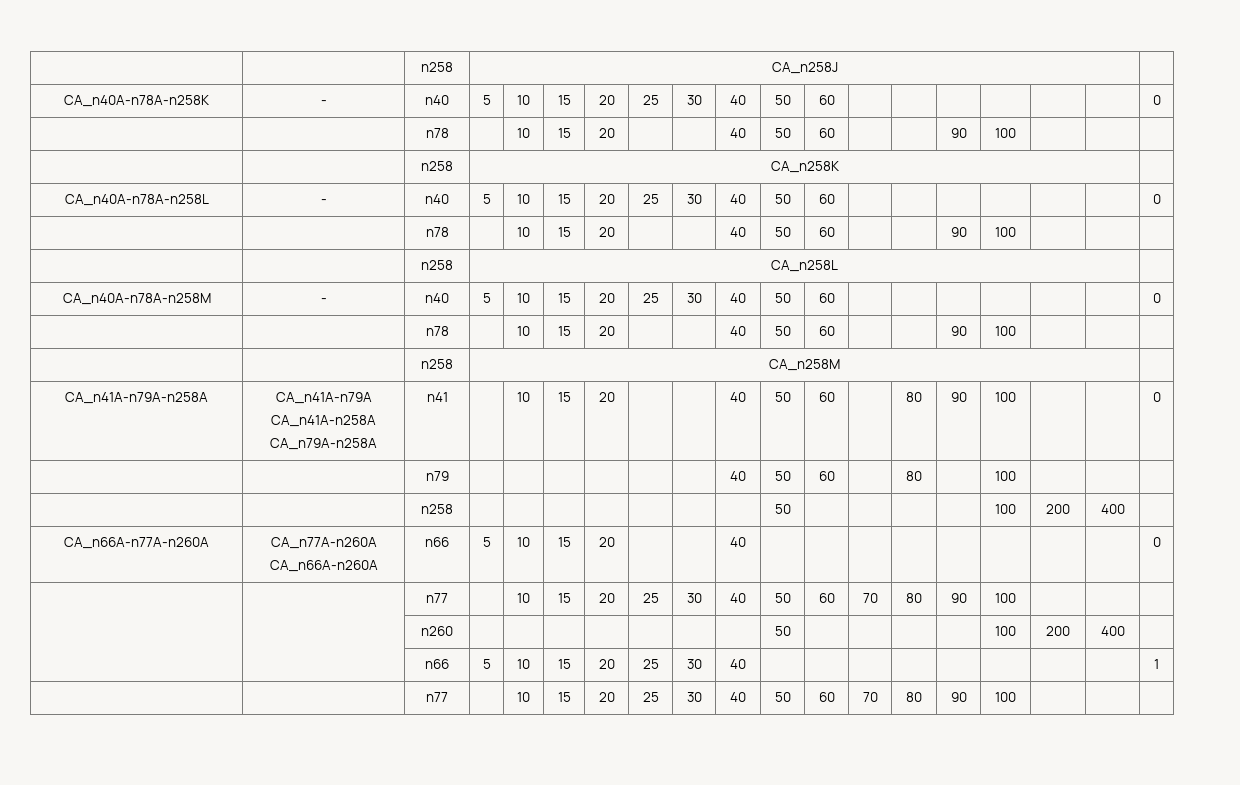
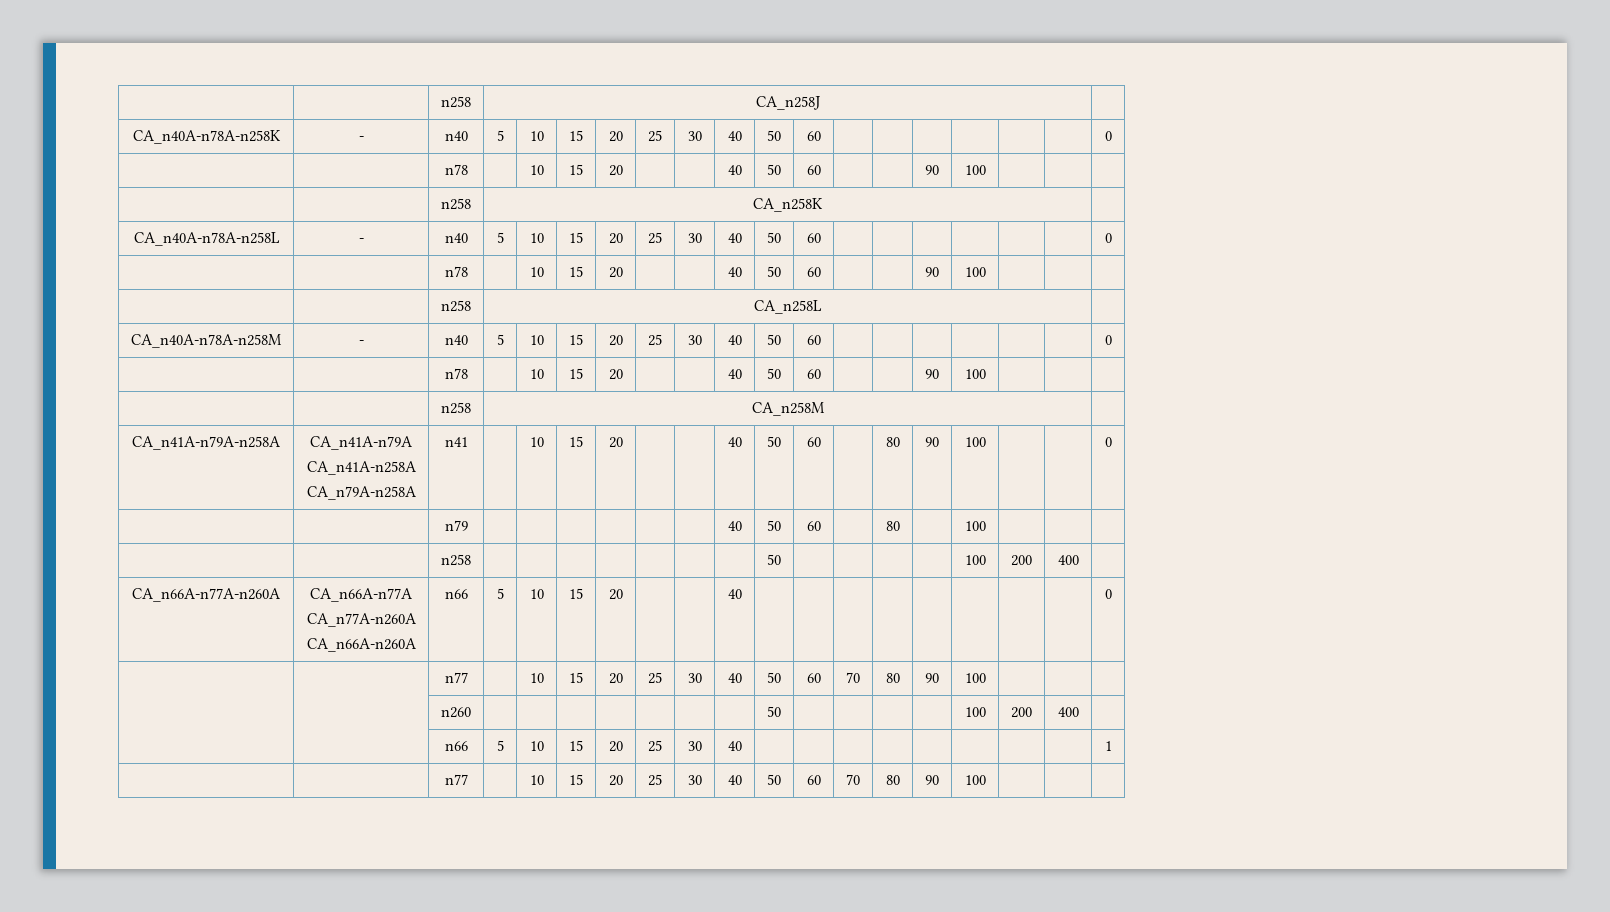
- CA_n66A-n77A-n260A | CA_n77A-n260A
+ CA_n66A-n77A-n260A | CA_n66A-n77A
+ CA_n77A-n260A

